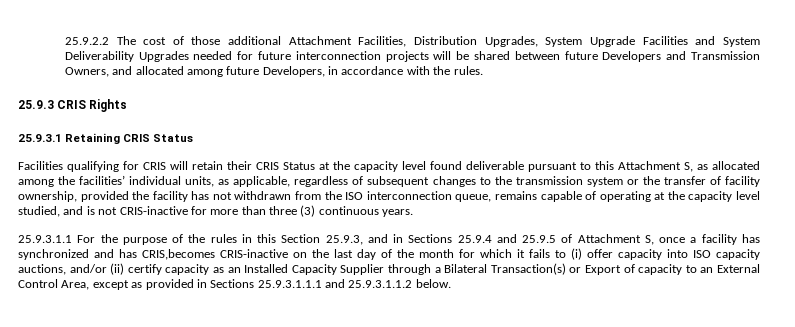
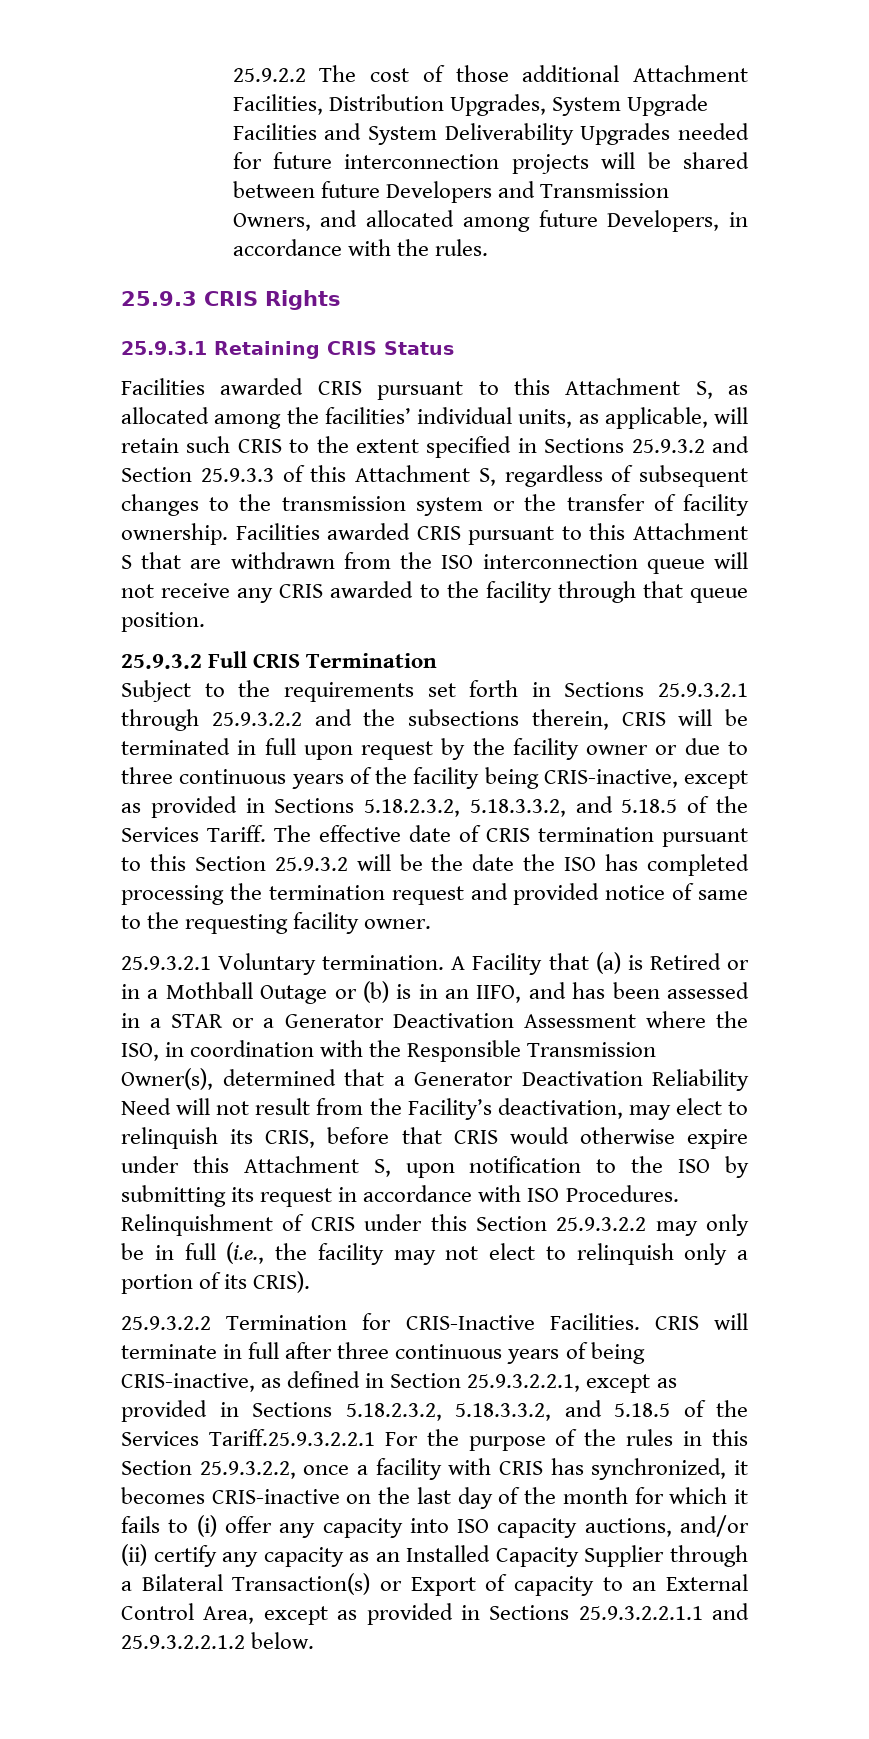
- Facilities qualifying for CRIS will retain their CRIS Status at the capacity level found deliverable pursuant to this Attachment S, as allocated among the facilities’ individual units, as applicable, regardless of subsequent changes to the transmission system or the transfer of facility ownership, provided the facility has not withdrawn from the ISO interconnection queue, remains capable of operating at the capacity level studied, and is not CRIS-inactive for more than three (3) continuous years.
- 25.9.3.1.1 For the purpose of the rules in this Section 25.9.3, and in Sections 25.9.4 and 25.9.5 of Attachment S, once a facility has synchronized and has CRIS,becomes CRIS-inactive on the last day of the month for which it fails to (i) offer capacity into ISO capacity auctions, and/or (ii) certify capacity as an Installed Capacity Supplier through a Bilateral Transaction(s) or Export of capacity to an External Control Area, except as provided in Sections 25.9.3.1.1.1 and 25.9.3.1.1.2 below.
+ Facilities awarded CRIS pursuant to this Attachment S, as allocated among the facilities’ individual units, as applicable, will retain such CRIS to the extent specified in Sections 25.9.3.2 and Section 25.9.3.3 of this Attachment S, regardless of subsequent changes to the transmission system or the transfer of facility ownership. Facilities awarded CRIS pursuant to this Attachment S that are withdrawn from the ISO interconnection queue will not receive any CRIS awarded to the facility through that queue position.
+ 25.9.3.2 Full CRIS Termination
+ Subject to the requirements set forth in Sections 25.9.3.2.1 through 25.9.3.2.2 and the subsections therein, CRIS will be terminated in full upon request by the facility owner or due to three continuous years of the facility being CRIS-inactive, except as provided in Sections 5.18.2.3.2, 5.18.3.3.2, and 5.18.5 of the Services Tariff. The effective date of CRIS termination pursuant to this Section 25.9.3.2 will be the date the ISO has completed processing the termination request and provided notice of same to the requesting facility owner.
+ 25.9.3.2.1 Voluntary termination. A Facility that (a) is Retired or in a Mothball Outage or (b) is in an IIFO, and has been assessed in a STAR or a Generator Deactivation Assessment where the ISO, in coordination with the Responsible Transmission Owner(s), determined that a Generator Deactivation Reliability Need will not result from the Facility’s deactivation, may elect to relinquish its CRIS, before that CRIS would otherwise expire under this Attachment S, upon notification to the ISO by submitting its request in accordance with ISO Procedures. Relinquishment of CRIS under this Section 25.9.3.2.2 may only be in full (i.e., the facility may not elect to relinquish only a portion of its CRIS).
+ 25.9.3.2.2 Termination for CRIS-Inactive Facilities. CRIS will terminate in full after three continuous years of being CRIS-inactive, as defined in Section 25.9.3.2.2.1, except as provided in Sections 5.18.2.3.2, 5.18.3.3.2, and 5.18.5 of the Services Tariff.25.9.3.2.2.1 For the purpose of the rules in this Section 25.9.3.2.2, once a facility with CRIS has synchronized, it becomes CRIS-inactive on the last day of the month for which it fails to (i) offer any capacity into ISO capacity auctions, and/or (ii) certify any capacity as an Installed Capacity Supplier through a Bilateral Transaction(s) or Export of capacity to an External Control Area, except as provided in Sections 25.9.3.2.2.1.1 and 25.9.3.2.2.1.2 below.

